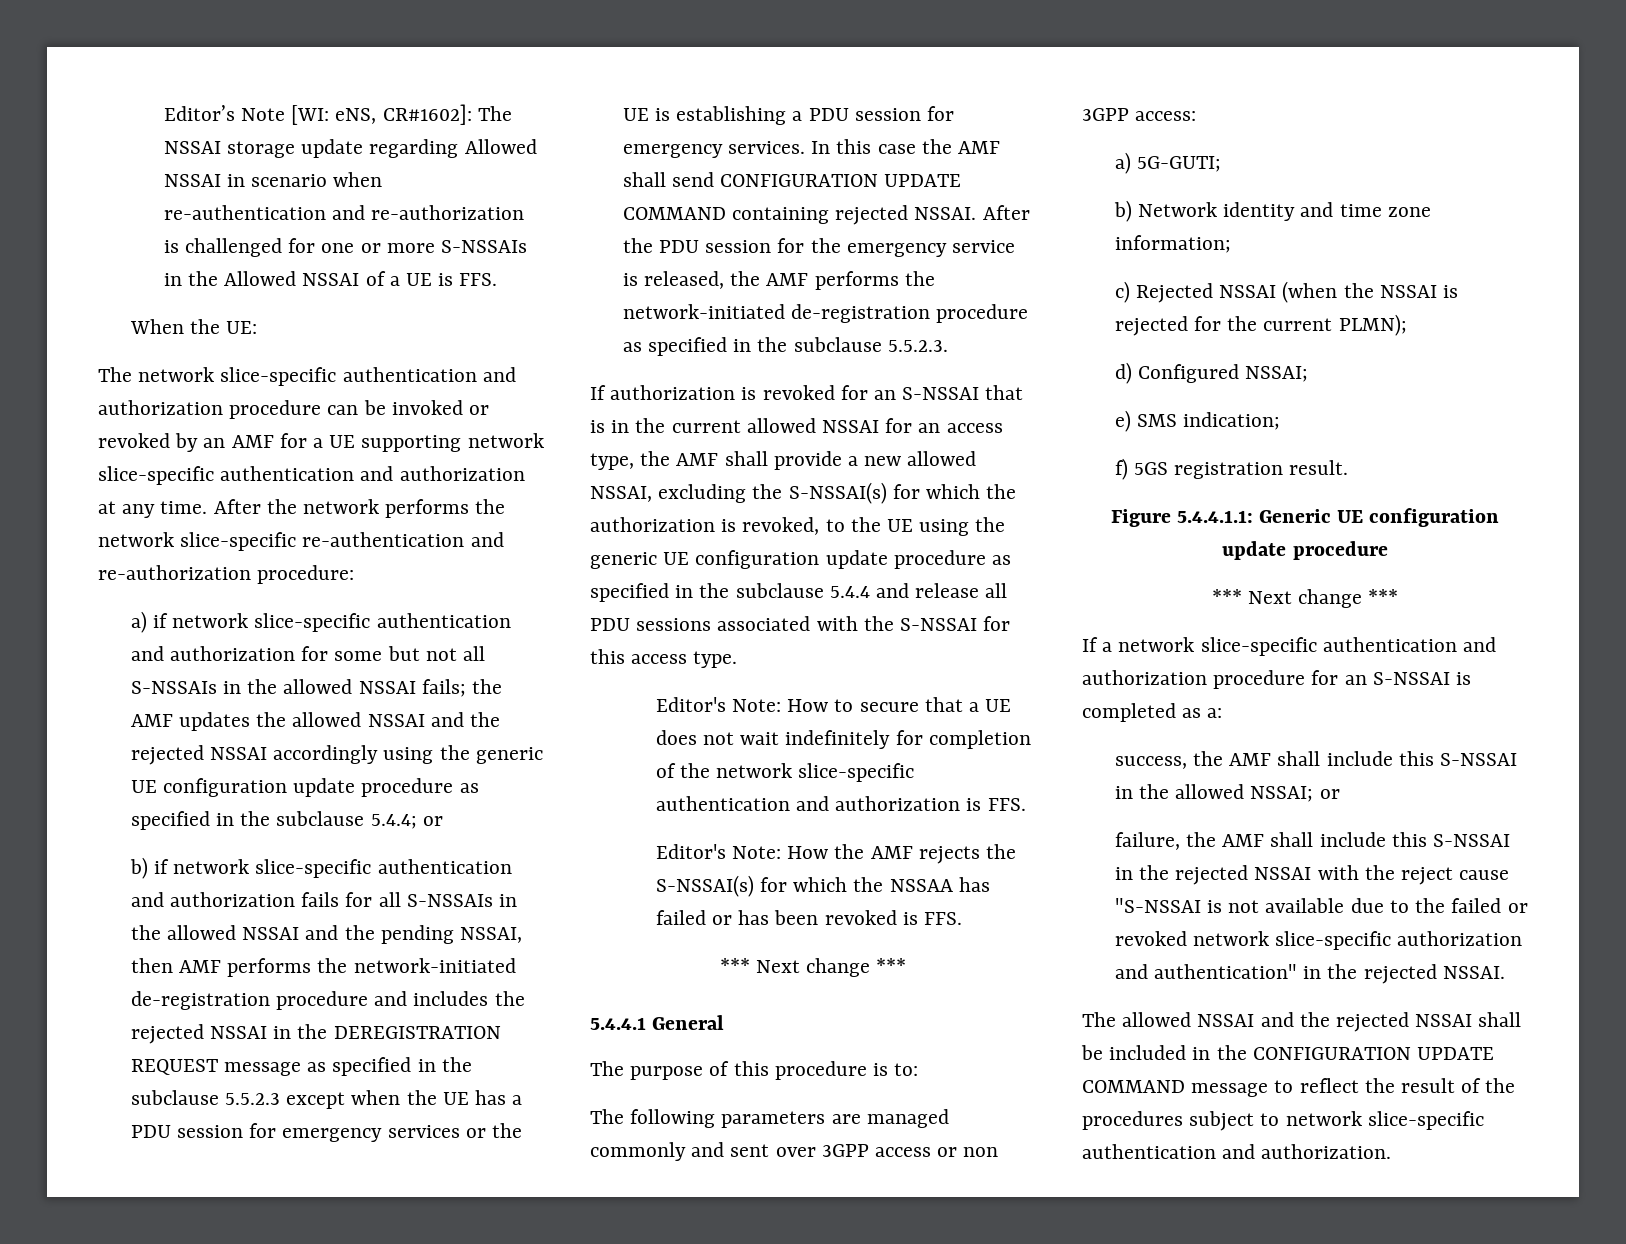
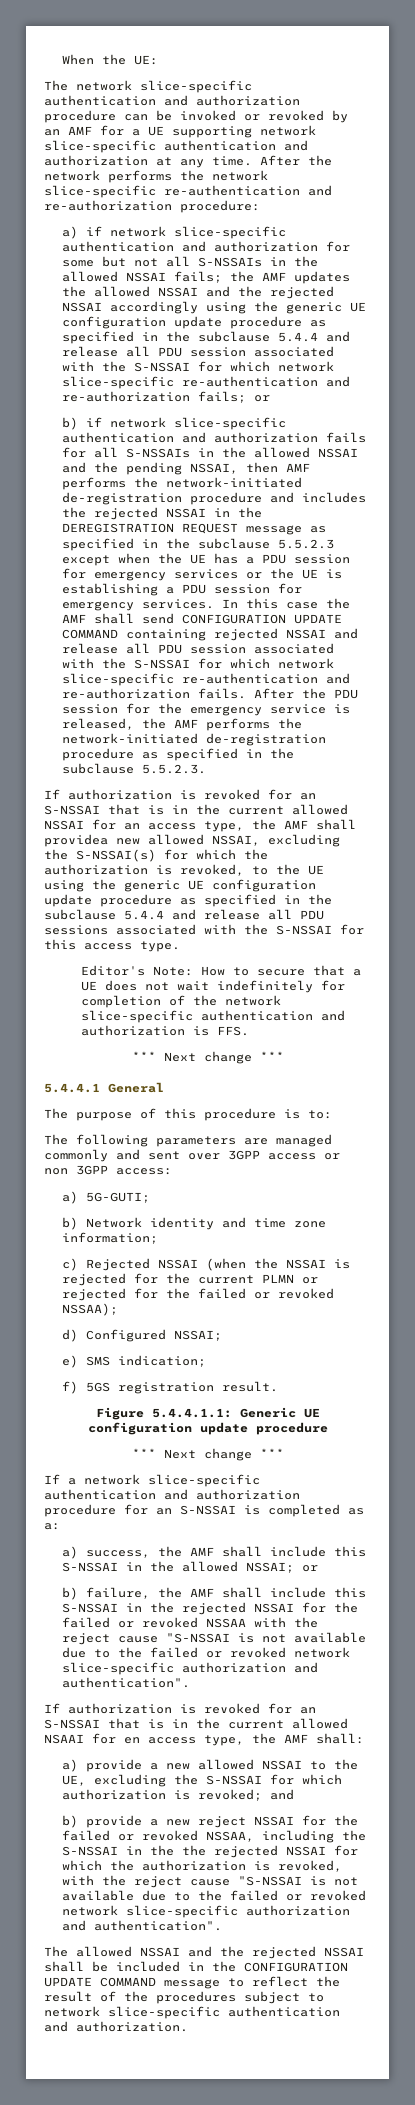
- Editor’s Note [WI: eNS, CR#1602]: The NSSAI storage update regarding Allowed NSSAI in scenario when re-authentication and re-authorization is challenged for one or more S-NSSAIs in the Allowed NSSAI of a UE is FFS.
- a) if network slice-specific authentication and authorization for some but not all S-NSSAIs in the allowed NSSAI fails; the AMF updates the allowed NSSAI and the rejected NSSAI accordingly using the generic UE configuration update procedure as specified in the subclause 5.4.4; or
+ a) if network slice-specific authentication and authorization for some but not all S-NSSAIs in the allowed NSSAI fails; the AMF updates the allowed NSSAI and the rejected NSSAI accordingly using the generic UE configuration update procedure as specified in the subclause 5.4.4 and release all PDU session associated with the S-NSSAI for which network slice-specific re-authentication and re-authorization fails; or
- In this case the AMF shall send CONFIGURATION UPDATE COMMAND containing rejected NSSAI.
+ In this case the AMF shall send CONFIGURATION UPDATE COMMAND containing rejected NSSAI and release all PDU session associated with the S-NSSAI for which network slice-specific re-authentication and re-authorization fails.
- If authorization is revoked for an S-NSSAI that is in the current allowed NSSAI for an access type, the AMF shall provide a new allowed NSSAI, excluding the S-NSSAI(s) for which the authorization is revoked, to the UE using the generic UE configuration update procedure as specified in the subclause 5.4.4 and release all PDU sessions associated with the S-NSSAI for this access type.
+ If authorization is revoked for an S-NSSAI that is in the current allowed NSSAI for an access type, the AMF shall providea new allowed NSSAI, excluding the S-NSSAI(s) for which the authorization is revoked, to the UE using the generic UE configuration update procedure as specified in the subclause 5.4.4 and release all PDU sessions associated with the S-NSSAI for this access type.
- Editor's Note: How the AMF rejects the S-NSSAI(s) for which the NSSAA has failed or has been revoked is FFS.
- c) Rejected NSSAI (when the NSSAI is rejected for the current PLMN);
+ c) Rejected NSSAI (when the NSSAI is rejected for the current PLMN or rejected for the failed or revoked NSSAA);
- success, the AMF shall include this S-NSSAI in the allowed NSSAI; or
+ a) success, the AMF shall include this S-NSSAI in the allowed NSSAI; or
- failure, the AMF shall include this S-NSSAI in the rejected NSSAI with the reject cause "S-NSSAI is not available due to the failed or revoked network slice-specific authorization and authentication" in the rejected NSSAI.
+ b) failure, the AMF shall include this S-NSSAI in the rejected NSSAI for the failed or revoked NSSAA with the reject cause "S-NSSAI is not available due to the failed or revoked network slice-specific authorization and authentication".
+ If authorization is revoked for an S-NSSAI that is in the current allowed NSAAI for en access type, the AMF shall:
+ a) provide a new allowed NSSAI to the UE, excluding the S-NSSAI for which authorization is revoked; and
+ b) provide a new reject NSSAI for the failed or revoked NSSAA, including the S-NSSAI in the the rejected NSSAI for which the authorization is revoked, with the reject cause "S-NSSAI is not available due to the failed or revoked network slice-specific authorization and authentication".

